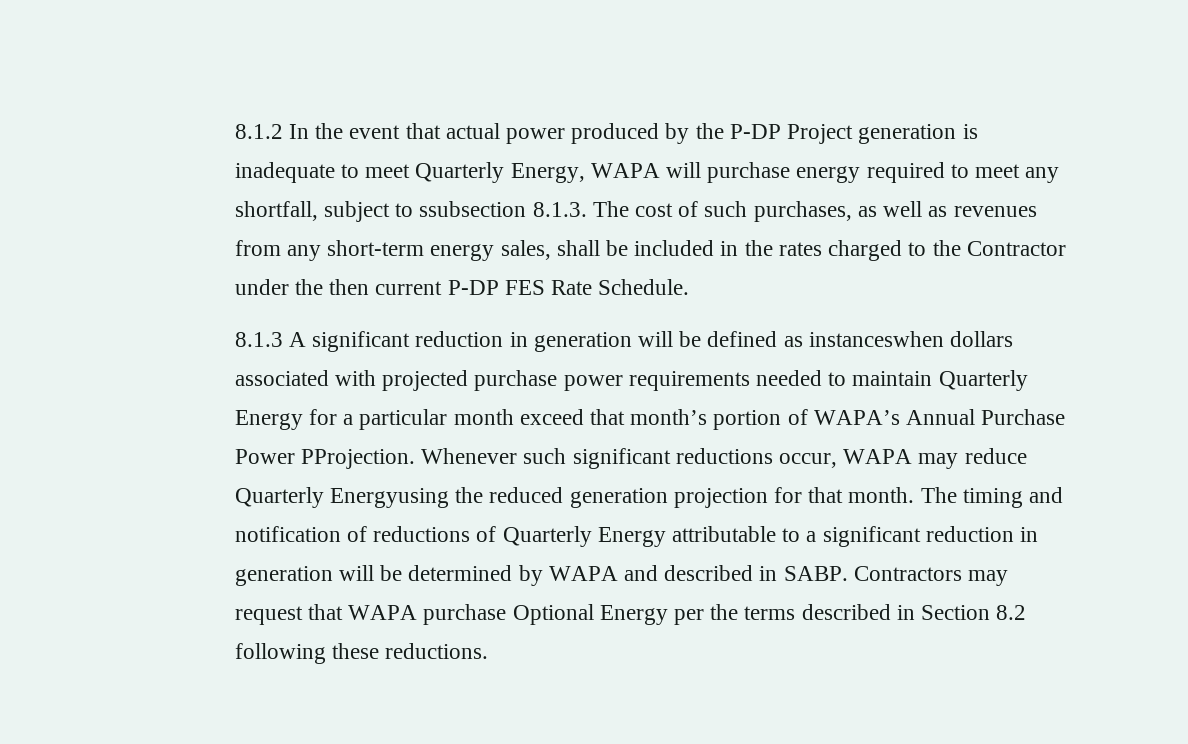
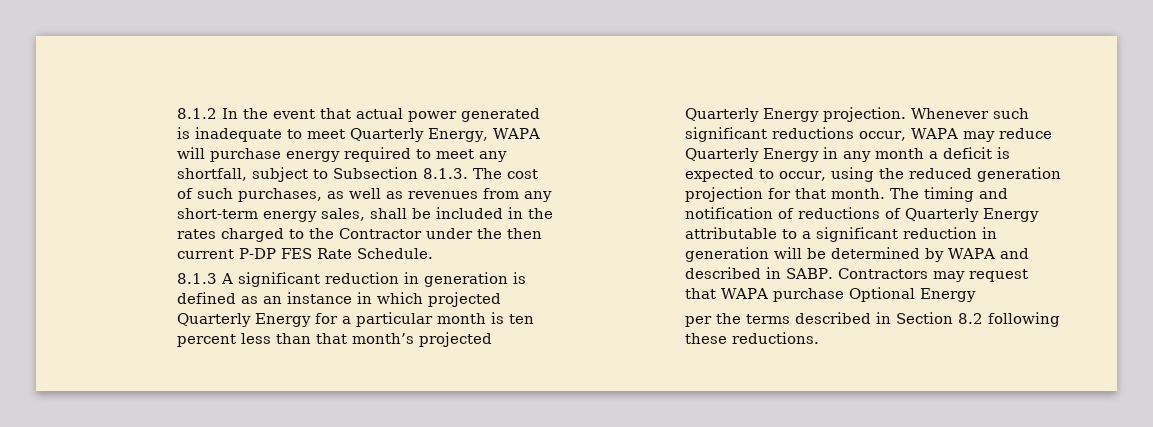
- 8.1.2 In the event that actual power produced by the P-DP Project generation is inadequate to meet Quarterly Energy, WAPA will purchase energy required to meet any shortfall, subject to ssubsection 8.1.3. The cost of such purchases, as well as revenues from any short-term energy sales, shall be included in the rates charged to the Contractor under the then current P-DP FES Rate Schedule.
+ 8.1.2 In the event that actual power generated is inadequate to meet Quarterly Energy, WAPA will purchase energy required to meet any shortfall, subject to Subsection 8.1.3. The cost of such purchases, as well as revenues from any short-term energy sales, shall be included in the rates charged to the Contractor under the then current P-DP FES Rate Schedule.
- 8.1.3 A significant reduction in generation will be defined as instanceswhen dollars associated with projected purchase power requirements needed to maintain Quarterly Energy for a particular month exceed that month’s portion of WAPA’s Annual Purchase Power PProjection.
+ 8.1.3 A significant reduction in generation is defined as an instance in which projected Quarterly Energy for a particular month is ten percent less than that month’s projected Quarterly Energy projection.
- Whenever such significant reductions occur, WAPA may reduce Quarterly Energyusing the reduced generation projection for that month.
+ Whenever such significant reductions occur, WAPA may reduce Quarterly Energy in any month a deficit is expected to occur, using the reduced generation projection for that month.
- Contractors may request that WAPA purchase Optional Energy per the terms described in Section 8.2 following these reductions.
+ Contractors may request that WAPA purchase Optional Energy
+ per the terms described in Section 8.2 following these reductions.

